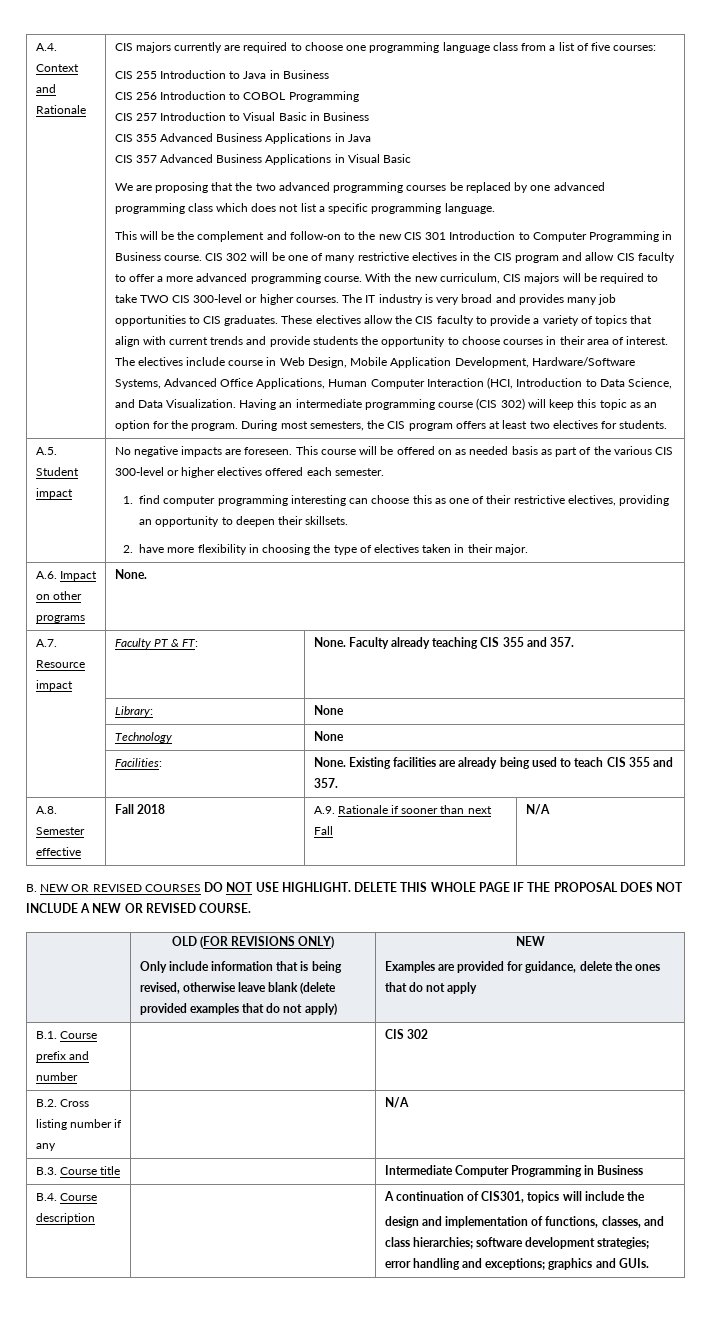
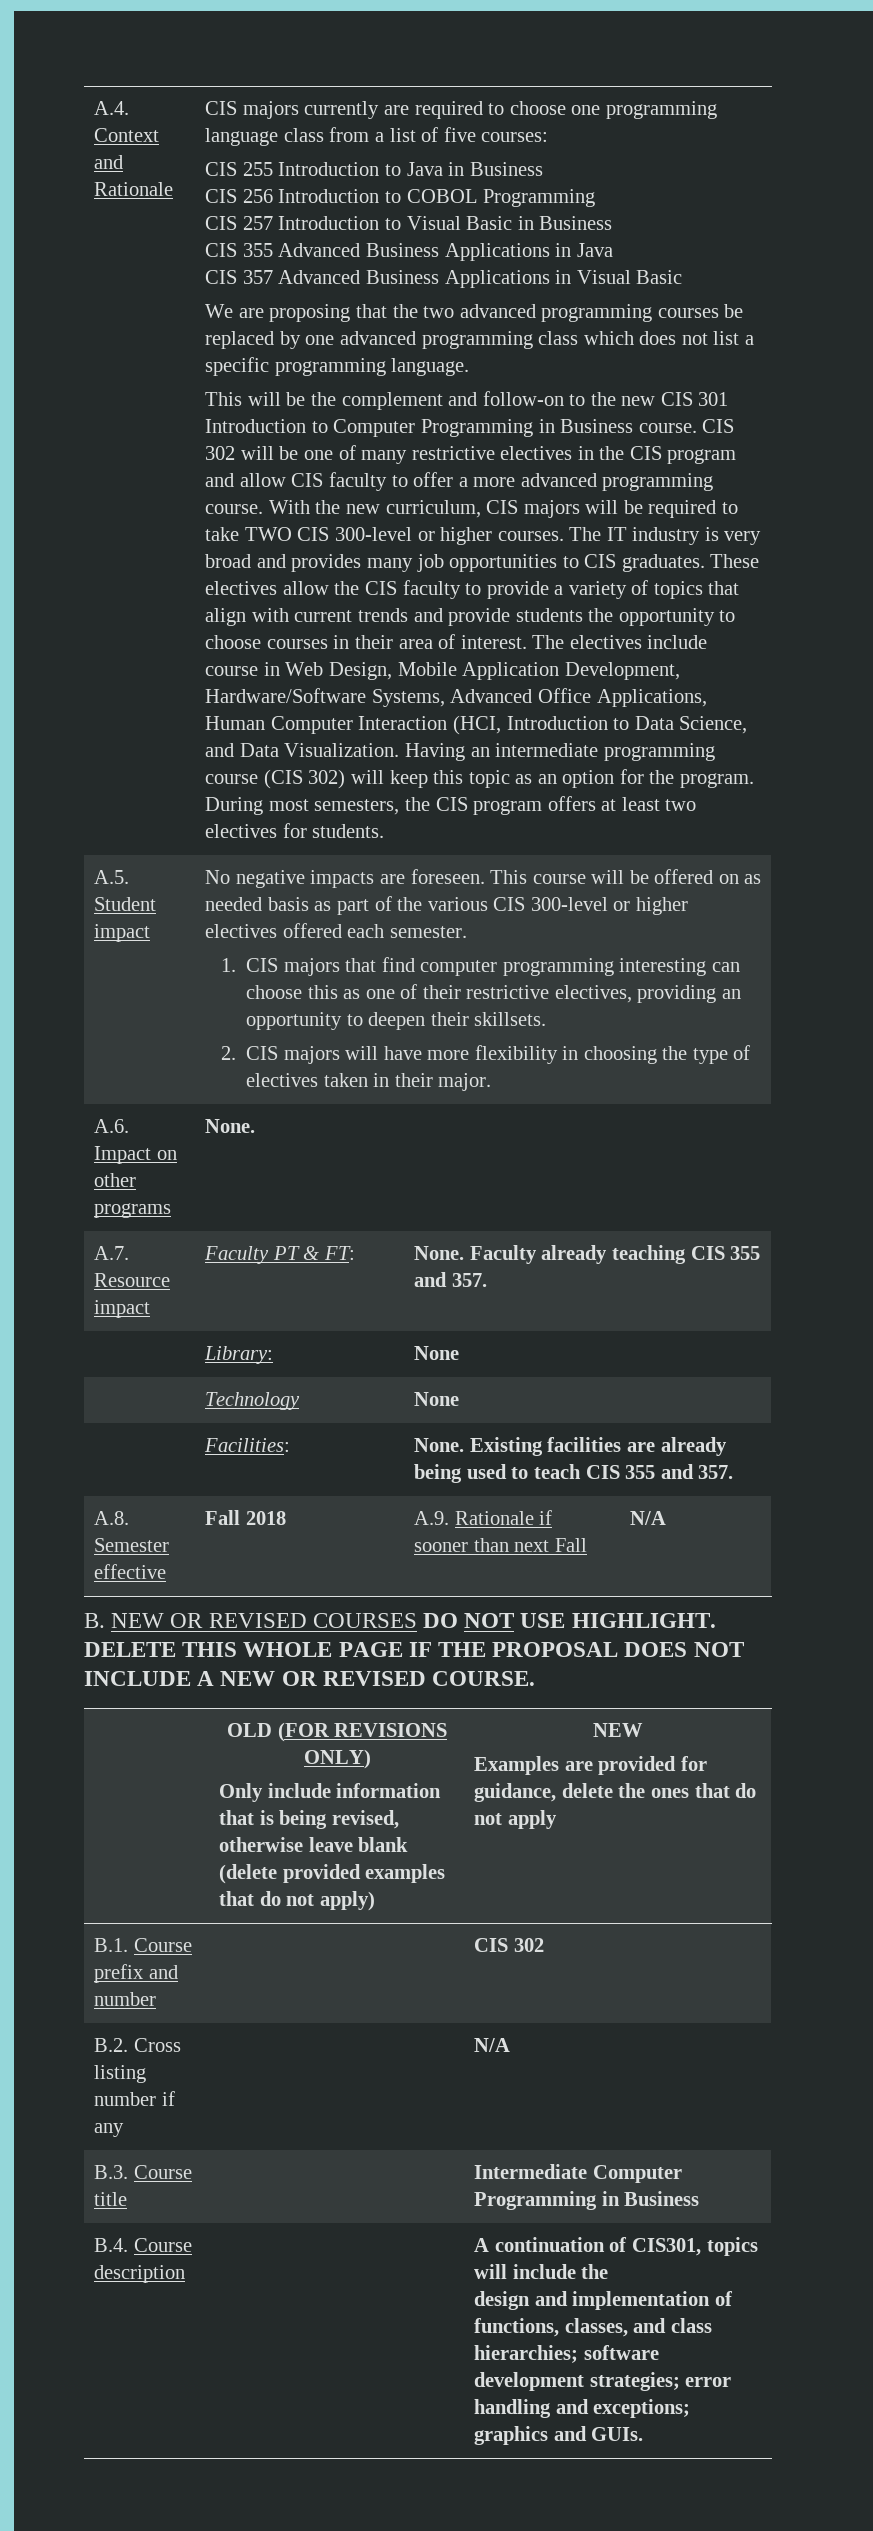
- 1. find computer programming interesting can choose this as one of their restrictive electives, providing an opportunity to deepen their skillsets.
+ 1. CIS majors that find computer programming interesting can choose this as one of their restrictive electives, providing an opportunity to deepen their skillsets.
- 2. have more flexibility in choosing the type of electives taken in their major.
+ 2. CIS majors will have more flexibility in choosing the type of electives taken in their major.

